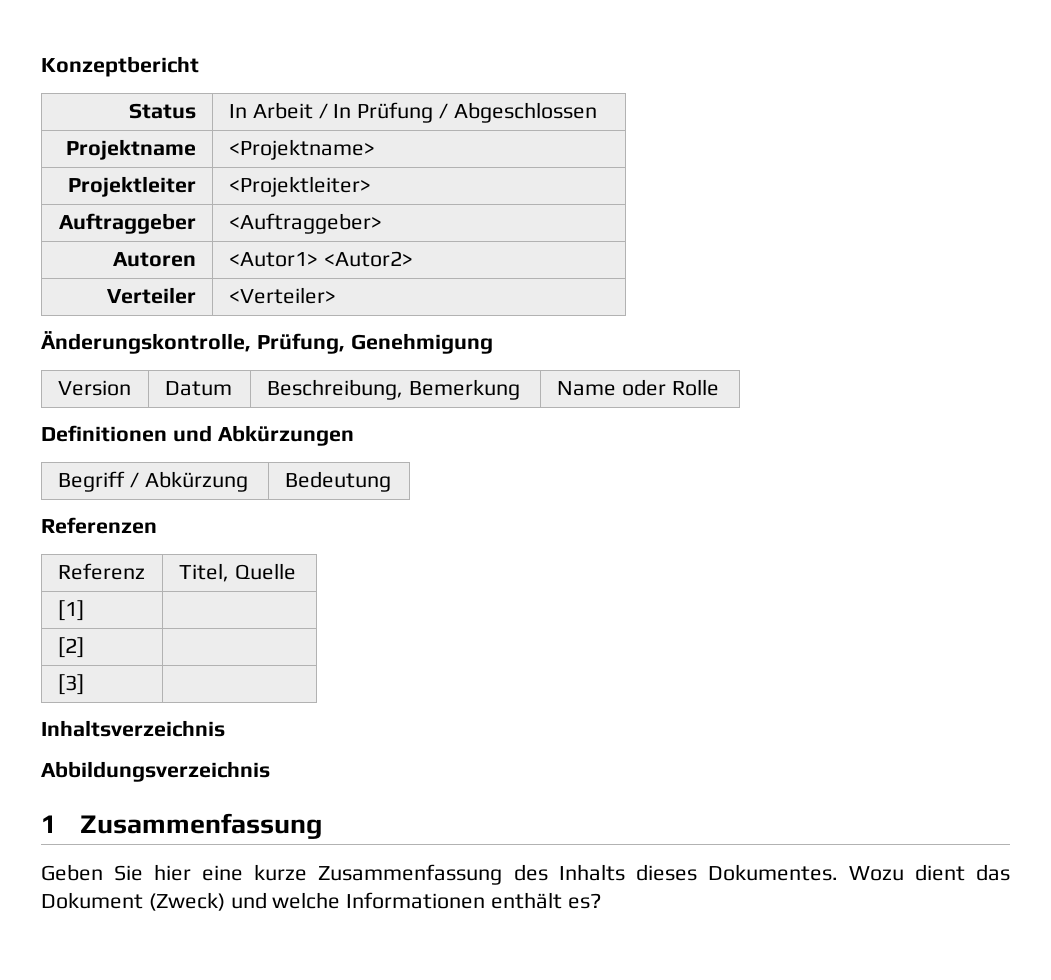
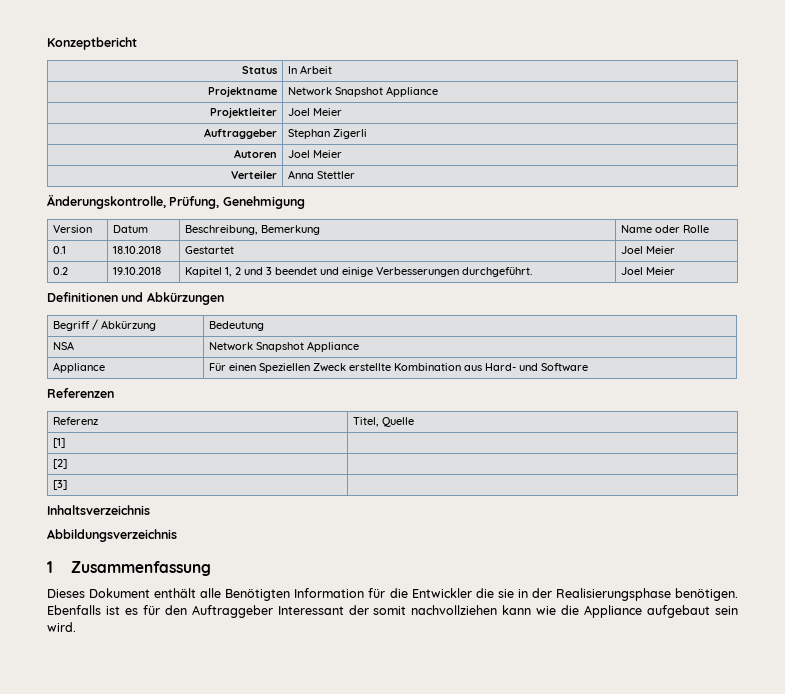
- Status | In Arbeit / In Prüfung / Abgeschlossen
- Projektname | <Projektname>
+ Status | In Arbeit
+ Projektname | Network Snapshot Appliance
- Projektleiter | <Projektleiter>
+ Projektleiter | Joel Meier
- Auftraggeber | <Auftraggeber>
+ Auftraggeber | Stephan Zigerli
- Autoren | <Autor1> <Autor2>
+ Autoren | Joel Meier
- Verteiler | <Verteiler>
+ Verteiler | Anna Stettler
+ 0.1 | 18.10.2018 | Gestartet | Joel Meier
+ 0.2 | 19.10.2018 | Kapitel 1, 2 und 3 beendet und einige Verbesserungen durchgeführt. | Joel Meier
+ NSA | Network Snapshot Appliance
+ Appliance | Für einen Speziellen Zweck erstellte Kombination aus Hard- und Software
- Geben Sie hier eine kurze Zusammenfassung des Inhalts dieses Dokumentes. Wozu dient das Dokument (Zweck) und welche Informationen enthält es?
+ Dieses Dokument enthält alle Benötigten Information für die Entwickler die sie in der Realisierungsphase benötigen. Ebenfalls ist es für den Auftraggeber Interessant der somit nachvollziehen kann wie die Appliance aufgebaut sein wird.

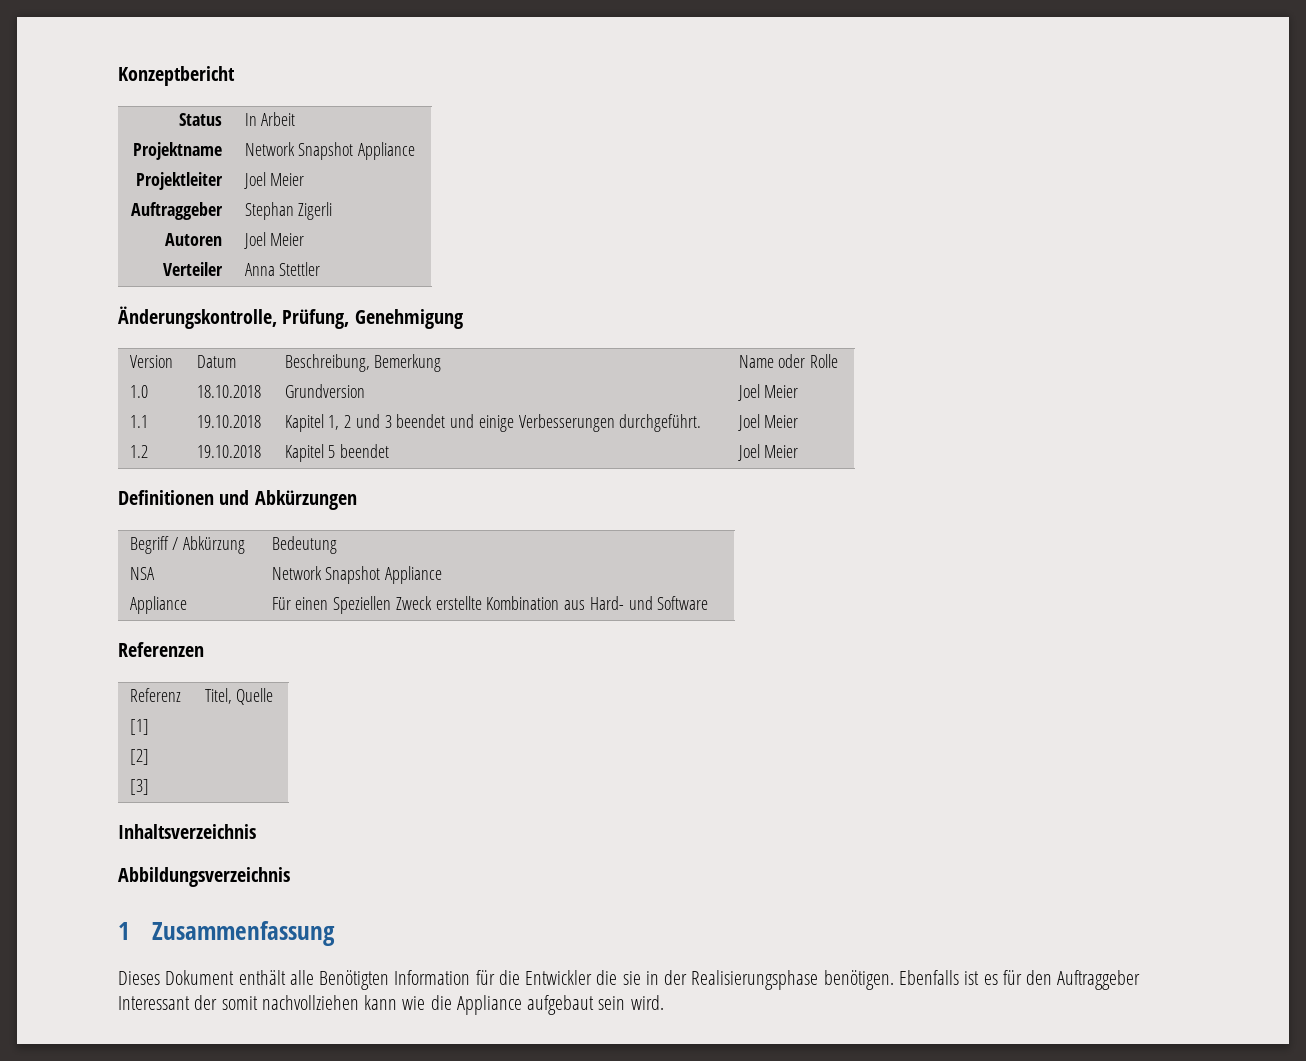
- 0.1 | 18.10.2018 | Gestartet | Joel Meier
- 0.2 | 19.10.2018 | Kapitel 1, 2 und 3 beendet und einige Verbesserungen durchgeführt. | Joel Meier
+ 1.0 | 18.10.2018 | Grundversion | Joel Meier
+ 1.1 | 19.10.2018 | Kapitel 1, 2 und 3 beendet und einige Verbesserungen durchgeführt. | Joel Meier
+ 1.2 | 19.10.2018 | Kapitel 5 beendet | Joel Meier

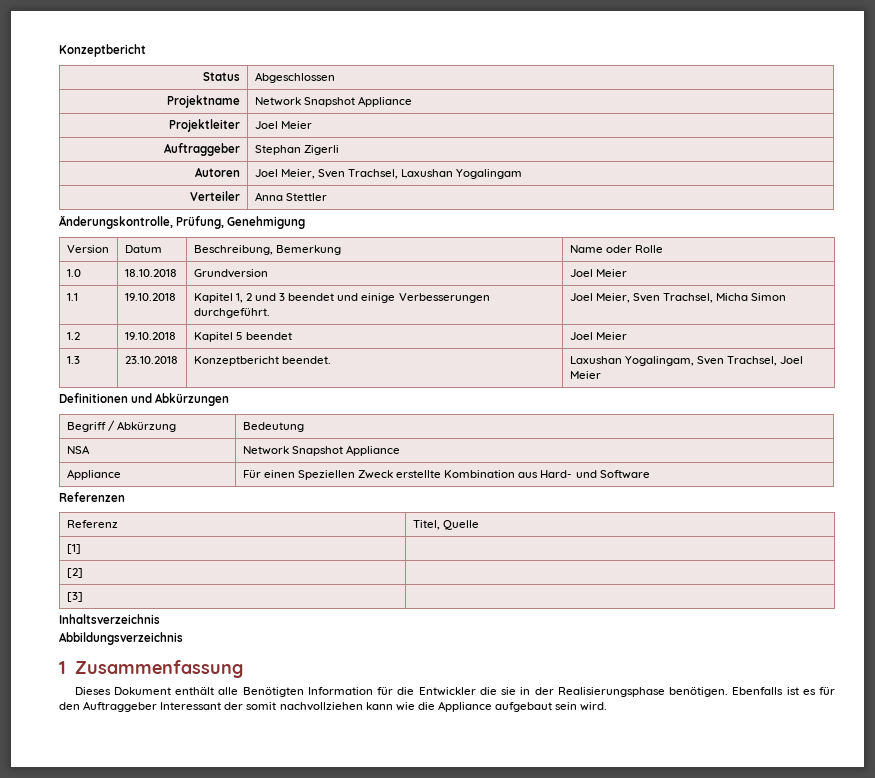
- Status | In Arbeit
+ Status | Abgeschlossen
- Autoren | Joel Meier
+ Autoren | Joel Meier, Sven Trachsel, Laxushan Yogalingam
- 1.1 | 19.10.2018 | Kapitel 1, 2 und 3 beendet und einige Verbesserungen durchgeführt. | Joel Meier
+ 1.1 | 19.10.2018 | Kapitel 1, 2 und 3 beendet und einige Verbesserungen durchgeführt. | Joel Meier, Sven Trachsel, Micha Simon
+ 1.3 | 23.10.2018 | Konzeptbericht beendet. | Laxushan Yogalingam, Sven Trachsel, Joel Meier

